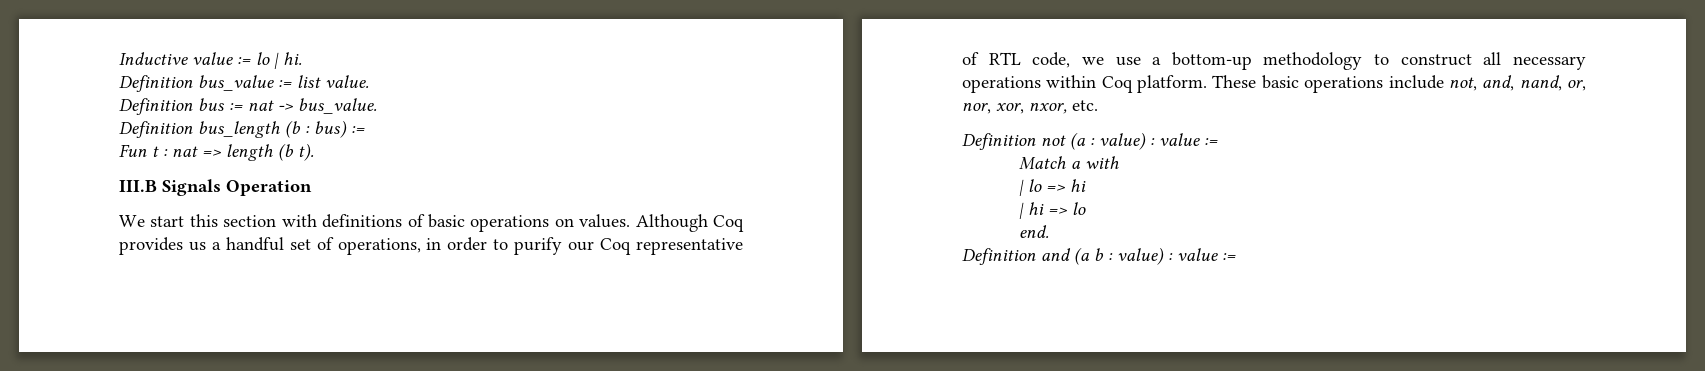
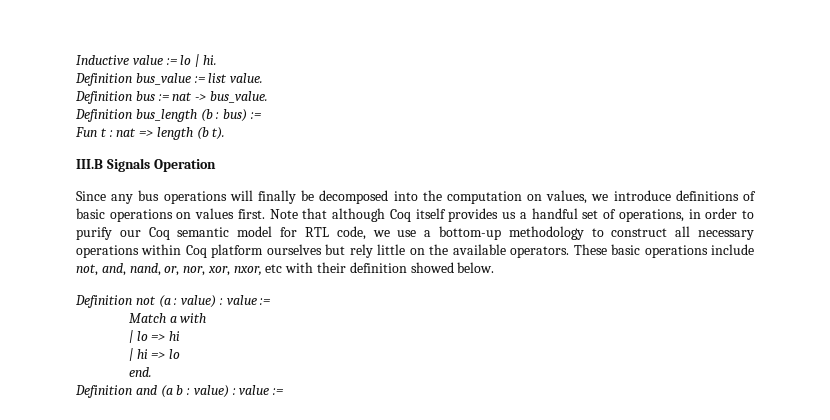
- We start this section with definitions of basic operations on values. Although Coq provides us a handful set of operations, in order to purify our Coq representative of RTL code, we use a bottom-up methodology to construct all necessary operations within Coq platform.
+ Since any bus operations will finally be decomposed into the computation on values, we introduce definitions of basic operations on values first. Note that although Coq itself provides us a handful set of operations, in order to purify our Coq semantic model for RTL code, we use a bottom-up methodology to construct all necessary operations within Coq platform ourselves but rely little on the available operators.
- These basic operations include not, and, nand, or, nor, xor, nxor, etc.
+ These basic operations include not, and, nand, or, nor, xor, nxor, etc with their definition showed below.

